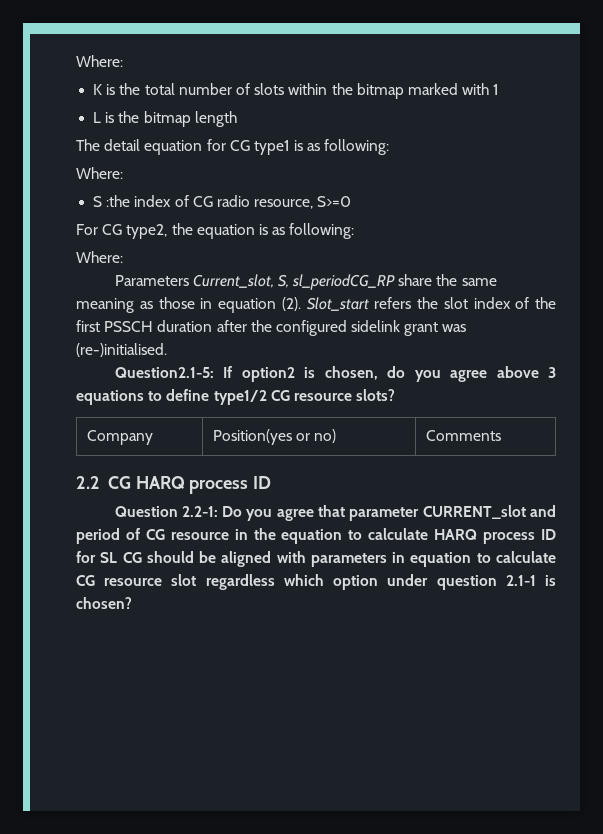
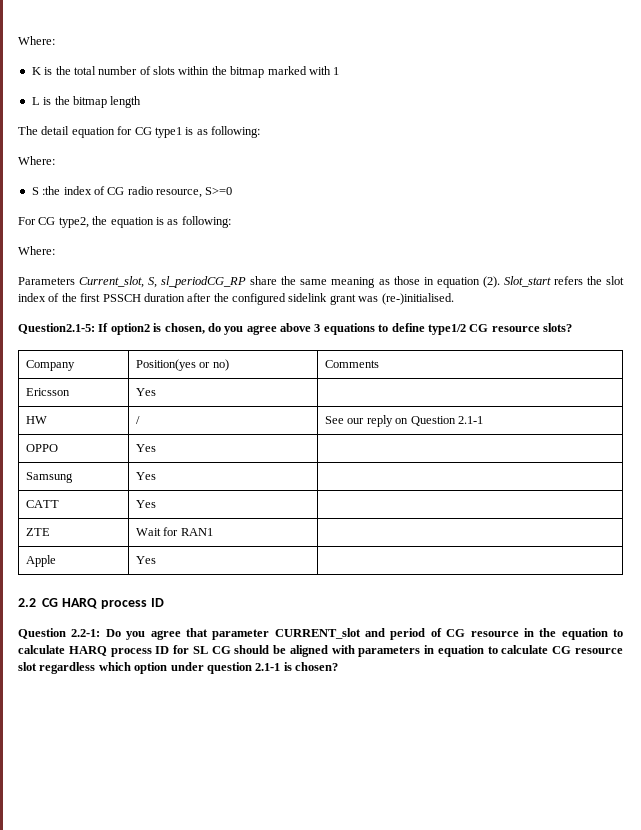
+ Ericsson | Yes |
+ HW | / | See our reply on Question 2.1-1
+ OPPO | Yes |
+ Samsung | Yes |
+ CATT | Yes |
+ ZTE | Wait for RAN1 |
+ Apple | Yes |

